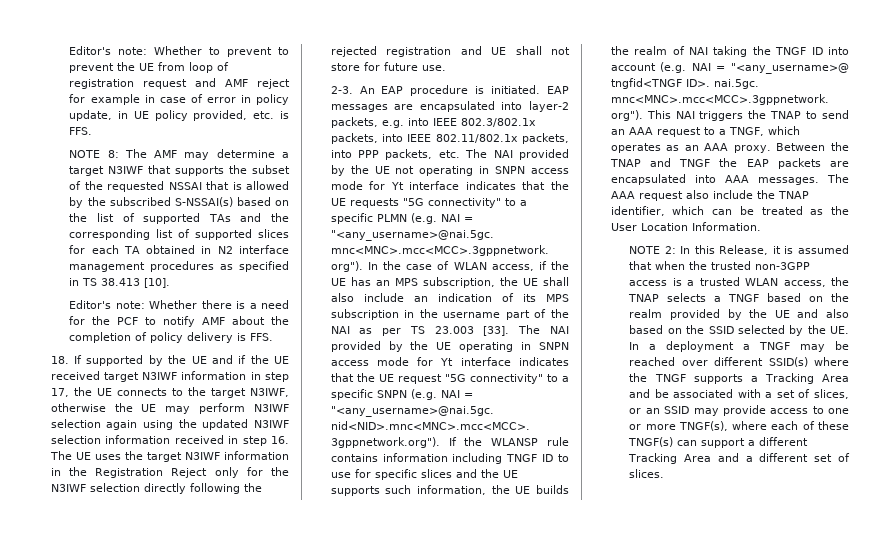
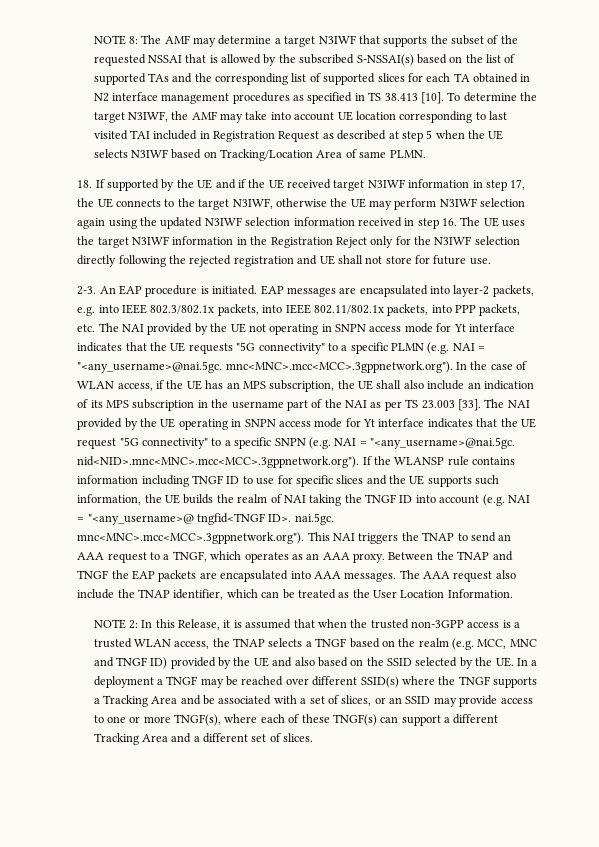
- Editor's note: Whether to prevent to prevent the UE from loop of registration request and AMF reject for example in case of error in policy update, in UE policy provided, etc. is FFS.
- NOTE 8: The AMF may determine a target N3IWF that supports the subset of the requested NSSAI that is allowed by the subscribed S-NSSAI(s) based on the list of supported TAs and the corresponding list of supported slices for each TA obtained in N2 interface management procedures as specified in TS 38.413 [10].
- Editor's note: Whether there is a need for the PCF to notify AMF about the completion of policy delivery is FFS.
+ NOTE 8: The AMF may determine a target N3IWF that supports the subset of the requested NSSAI that is allowed by the subscribed S-NSSAI(s) based on the list of supported TAs and the corresponding list of supported slices for each TA obtained in N2 interface management procedures as specified in TS 38.413 [10]. To determine the target N3IWF, the AMF may take into account UE location corresponding to last visited TAI included in Registration Request as described at step 5 when the UE selects N3IWF based on Tracking/Location Area of same PLMN.
- In this Release, it is assumed that when the trusted non-3GPP access is a trusted WLAN access, the TNAP selects a TNGF based on the realm provided by the UE and also based on the SSID selected by the UE. In a deployment a TNGF may be reached over different SSID(s) where the TNGF supports a Tracking Area and be associated with a set of slices, or an SSID may provide access to one or more TNGF(s), where each of these TNGF(s) can support a different Tracking Area and a different set of slices.
+ In this Release, it is assumed that when the trusted non-3GPP access is a trusted WLAN access, the TNAP selects a TNGF based on the realm (e.g. MCC, MNC and TNGF ID) provided by the UE and also based on the SSID selected by the UE. In a deployment a TNGF may be reached over different SSID(s) where the TNGF supports a Tracking Area and be associated with a set of slices, or an SSID may provide access to one or more TNGF(s), where each of these TNGF(s) can support a different Tracking Area and a different set of slices.

